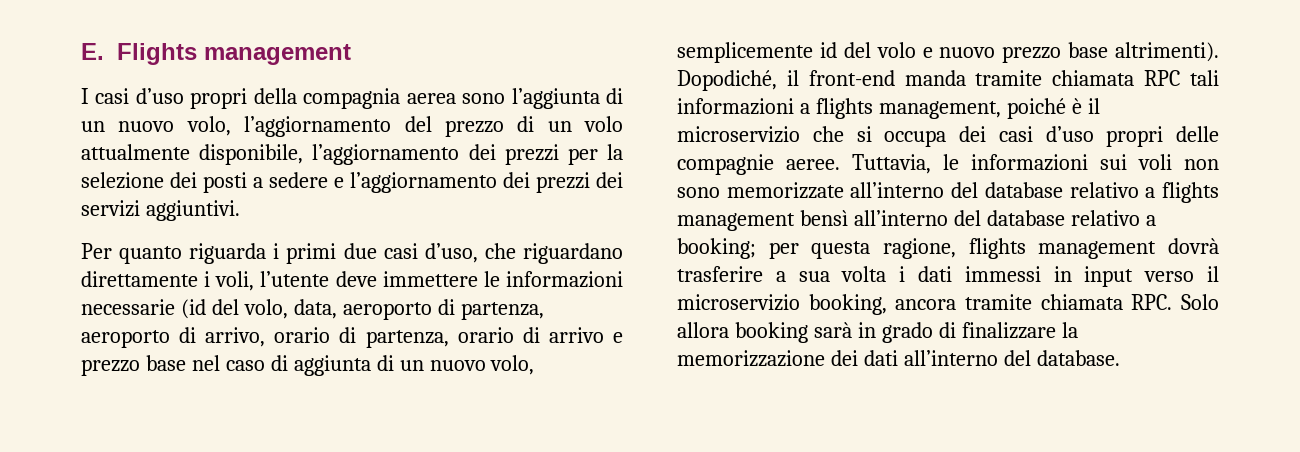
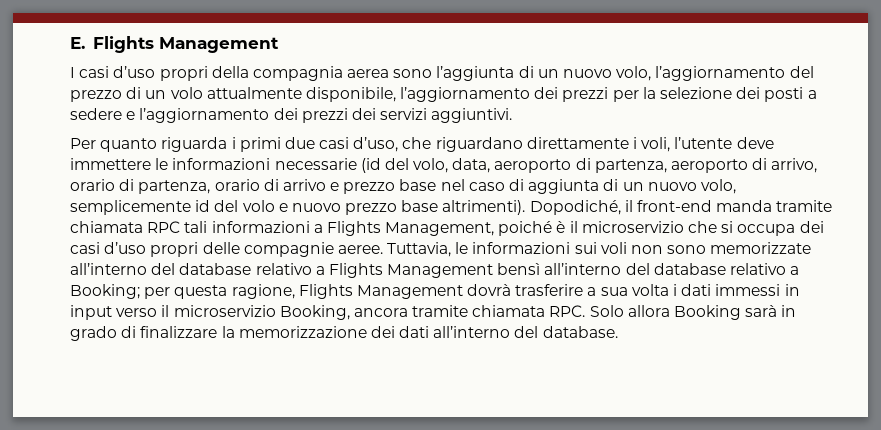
- E. Flights management
+ E. Flights Management
- Dopodiché, il front-end manda tramite chiamata RPC tali informazioni a flights management, poiché è il microservizio che si occupa dei casi d’uso propri delle compagnie aeree.
+ Dopodiché, il front-end manda tramite chiamata RPC tali informazioni a Flights Management, poiché è il microservizio che si occupa dei casi d’uso propri delle compagnie aeree.
- Tuttavia, le informazioni sui voli non sono memorizzate all’interno del database relativo a flights management bensì all’interno del database relativo a booking; per questa ragione, flights management dovrà trasferire a sua volta i dati immessi in input verso il microservizio booking, ancora tramite chiamata RPC. Solo allora booking sarà in grado di finalizzare la memorizzazione dei dati all’interno del database.
+ Tuttavia, le informazioni sui voli non sono memorizzate all’interno del database relativo a Flights Management bensì all’interno del database relativo a Booking; per questa ragione, Flights Management dovrà trasferire a sua volta i dati immessi in input verso il microservizio Booking, ancora tramite chiamata RPC. Solo allora Booking sarà in grado di finalizzare la memorizzazione dei dati all’interno del database.

